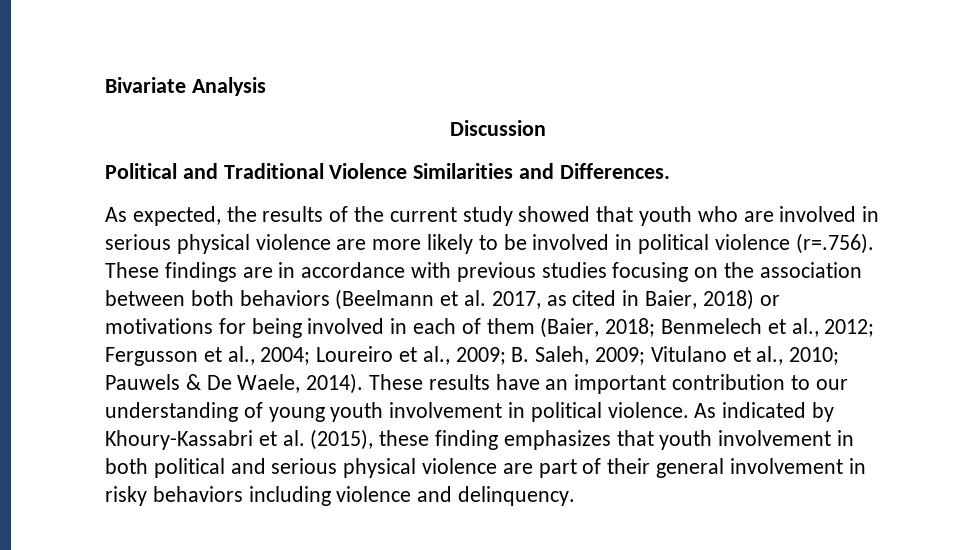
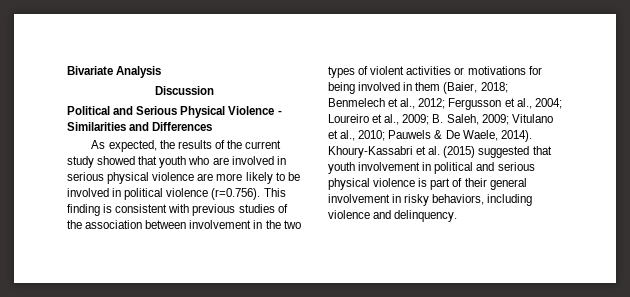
- Political and Traditional Violence Similarities and Differences.
+ Political and Serious Physical Violence - Similarities and Differences
- As expected, the results of the current study showed that youth who are involved in serious physical violence are more likely to be involved in political violence (r=.756). These findings are in accordance with previous studies focusing on the association between both behaviors (Beelmann et al. 2017, as cited in Baier, 2018) or motivations for being involved in each of them (Baier, 2018;
+ As expected, the results of the current study showed that youth who are involved in serious physical violence are more likely to be involved in political violence (r=0.756). This finding is consistent with previous studies of the association between involvement in the two types of violent activities or motivations for being involved in them (Baier, 2018;
- These results have an important contribution to our understanding of young youth involvement in political violence. As indicated by Khoury-Kassabri et al. (2015), these finding emphasizes that youth involvement in both political and serious physical violence are part of their general involvement in risky behaviors including violence and delinquency.
+ Khoury-Kassabri et al. (2015) suggested that youth involvement in political and serious physical violence is part of their general involvement in risky behaviors, including violence and delinquency.

